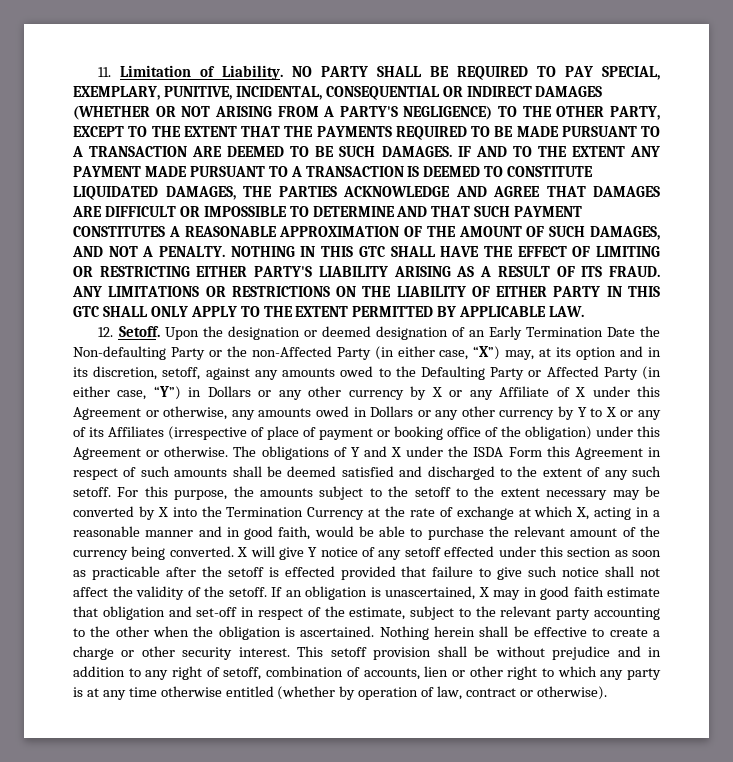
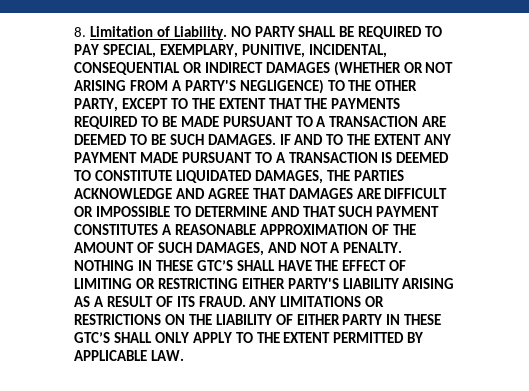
- 11. Limitation of Liability.
+ 8. Limitation of Liability.
- NOTHING IN THIS GTC SHALL HAVE THE EFFECT OF LIMITING OR RESTRICTING EITHER PARTY'S LIABILITY ARISING AS A RESULT OF ITS FRAUD.
+ NOTHING IN THESE GTC’S SHALL HAVE THE EFFECT OF LIMITING OR RESTRICTING EITHER PARTY'S LIABILITY ARISING AS A RESULT OF ITS FRAUD.
- ANY LIMITATIONS OR RESTRICTIONS ON THE LIABILITY OF EITHER PARTY IN THIS GTC SHALL ONLY APPLY TO THE EXTENT PERMITTED BY APPLICABLE LAW.
+ ANY LIMITATIONS OR RESTRICTIONS ON THE LIABILITY OF EITHER PARTY IN THESE GTC’S SHALL ONLY APPLY TO THE EXTENT PERMITTED BY APPLICABLE LAW.
- 12. Setoff. Upon the designation or deemed designation of an Early Termination Date the Non-defaulting Party or the non-Affected Party (in either case, “X”) may, at its option and in its discretion, setoff, against any amounts owed to the Defaulting Party or Affected Party (in either case, “Y”) in Dollars or any other currency by X or any Affiliate of X under this Agreement or otherwise, any amounts owed in Dollars or any other currency by Y to X or any of its Affiliates (irrespective of place of payment or booking office of the obligation) under this Agreement or otherwise. The obligations of Y and X under the ISDA Form this Agreement in respect of such amounts shall be deemed satisfied and discharged to the extent of any such setoff. For this purpose, the amounts subject to the setoff to the extent necessary may be converted by X into the Termination Currency at the rate of exchange at which X, acting in a reasonable manner and in good faith, would be able to purchase the relevant amount of the currency being converted. X will give Y notice of any setoff effected under this section as soon as practicable after the setoff is effected provided that failure to give such notice shall not affect the validity of the setoff. If an obligation is unascertained, X may in good faith estimate that obligation and set-off in respect of the estimate, subject to the relevant party accounting to the other when the obligation is ascertained. Nothing herein shall be effective to create a charge or other security interest. This setoff provision shall be without prejudice and in addition to any right of setoff, combination of accounts, lien or other right to which any party is at any time otherwise entitled (whether by operation of law, contract or otherwise).

